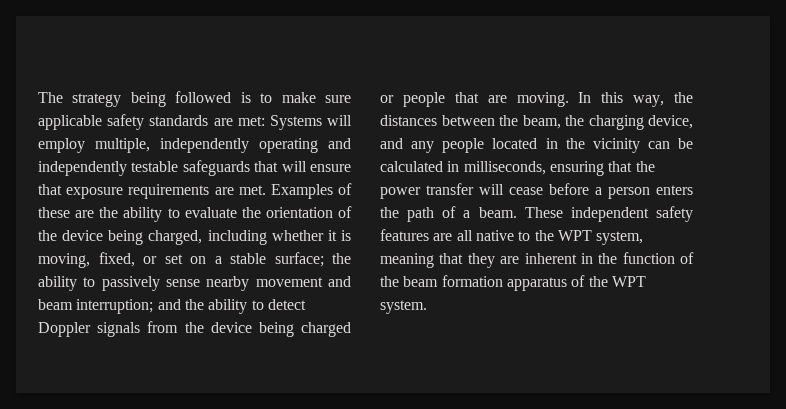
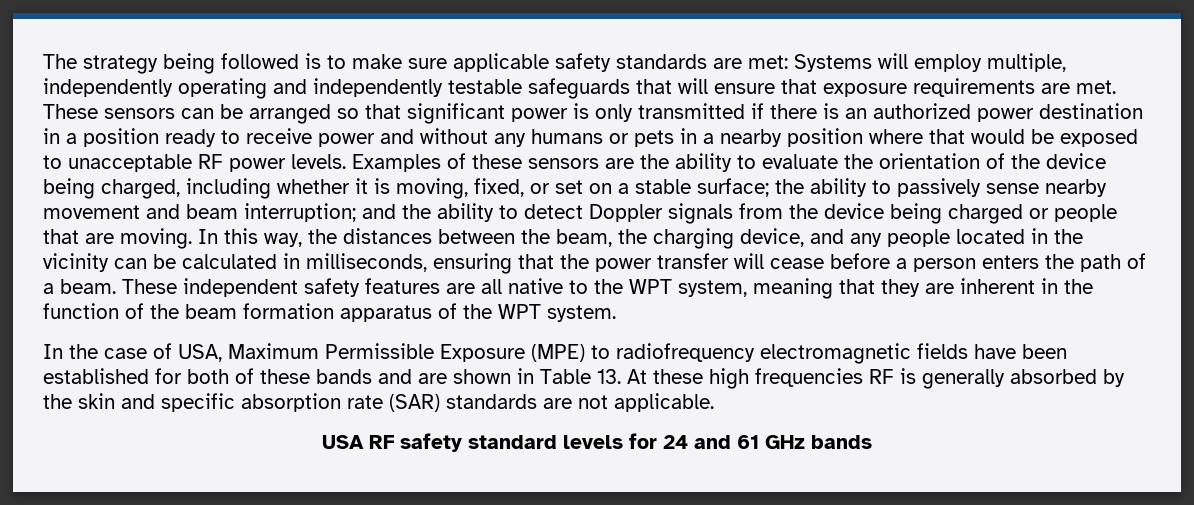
+ These sensors can be arranged so that significant power is only transmitted if there is an authorized power destination in a position ready to receive power and without any humans or pets in a nearby position where that would be exposed to unacceptable RF power levels.
- Examples of these are the ability to evaluate the orientation of the device being charged, including whether it is moving, fixed, or set on a stable surface; the ability to passively sense nearby movement and beam interruption; and the ability to detect Doppler signals from the device being charged or people that are moving.
+ Examples of these sensors are the ability to evaluate the orientation of the device being charged, including whether it is moving, fixed, or set on a stable surface; the ability to passively sense nearby movement and beam interruption; and the ability to detect Doppler signals from the device being charged or people that are moving.
+ In the case of USA, Maximum Permissible Exposure (MPE) to radiofrequency electromagnetic fields have been established for both of these bands and are shown in Table 13. At these high frequencies RF is generally absorbed by the skin and specific absorption rate (SAR) standards are not applicable.
+ USA RF safety standard levels for 24 and 61 GHz bands

